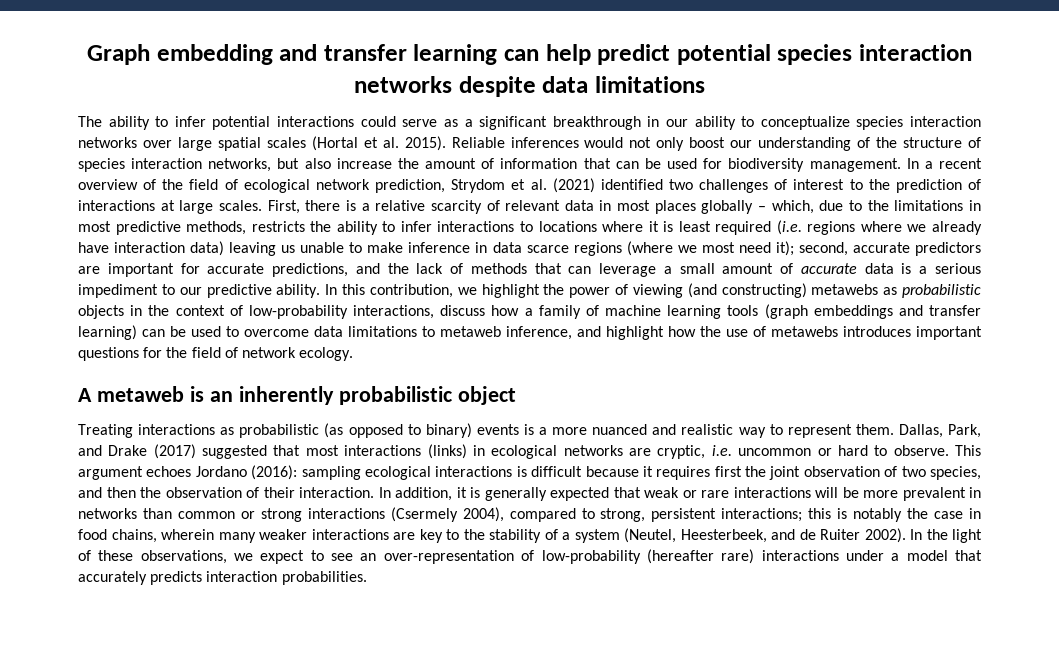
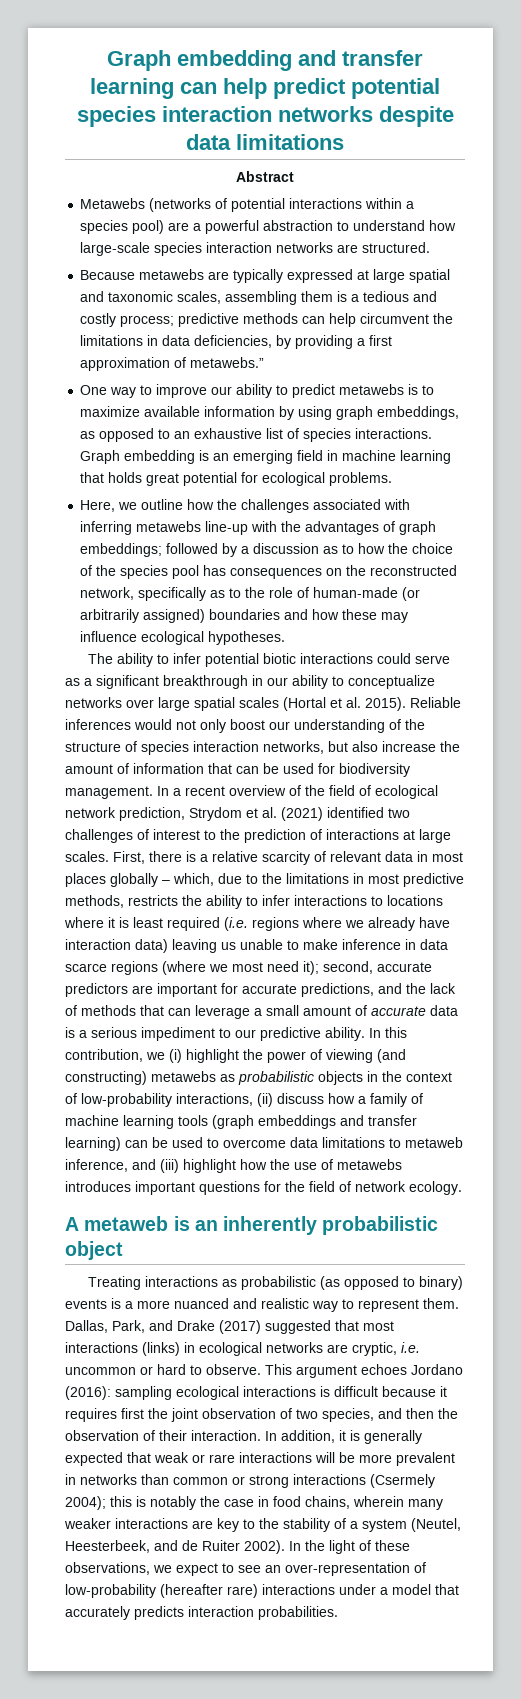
+ Abstract
+ Metawebs (networks of potential interactions within a species pool) are a powerful abstraction to understand how large-scale species interaction networks are structured.
+ Because metawebs are typically expressed at large spatial and taxonomic scales, assembling them is a tedious and costly process; predictive methods can help circumvent the limitations in data deficiencies, by providing a first approximation of metawebs.”
+ One way to improve our ability to predict metawebs is to maximize available information by using graph embeddings, as opposed to an exhaustive list of species interactions. Graph embedding is an emerging field in machine learning that holds great potential for ecological problems.
+ Here, we outline how the challenges associated with inferring metawebs line-up with the advantages of graph embeddings; followed by a discussion as to how the choice of the species pool has consequences on the reconstructed network, specifically as to the role of human-made (or arbitrarily assigned) boundaries and how these may influence ecological hypotheses.
- The ability to infer potential interactions could serve as a significant breakthrough in our ability to conceptualize species interaction networks over large spatial scales (Hortal et al. 2015).
+ The ability to infer potential biotic interactions could serve as a significant breakthrough in our ability to conceptualize networks over large spatial scales (Hortal et al. 2015).
- In this contribution, we highlight the power of viewing (and constructing) metawebs as probabilistic objects in the context of low-probability interactions, discuss how a family of machine learning tools (graph embeddings and transfer learning) can be used to overcome data limitations to metaweb inference, and highlight how the use of metawebs introduces important questions for the field of network ecology.
+ In this contribution, we (i) highlight the power of viewing (and constructing) metawebs as probabilistic objects in the context of low-probability interactions, (ii) discuss how a family of machine learning tools (graph embeddings and transfer learning) can be used to overcome data limitations to metaweb inference, and (iii) highlight how the use of metawebs introduces important questions for the field of network ecology.
- In addition, it is generally expected that weak or rare interactions will be more prevalent in networks than common or strong interactions (Csermely 2004), compared to strong, persistent interactions; this is notably the case in food chains, wherein many weaker interactions are key to the stability of a system (Neutel, Heesterbeek, and de Ruiter 2002).
+ In addition, it is generally expected that weak or rare interactions will be more prevalent in networks than common or strong interactions (Csermely 2004); this is notably the case in food chains, wherein many weaker interactions are key to the stability of a system (Neutel, Heesterbeek, and de Ruiter 2002).

